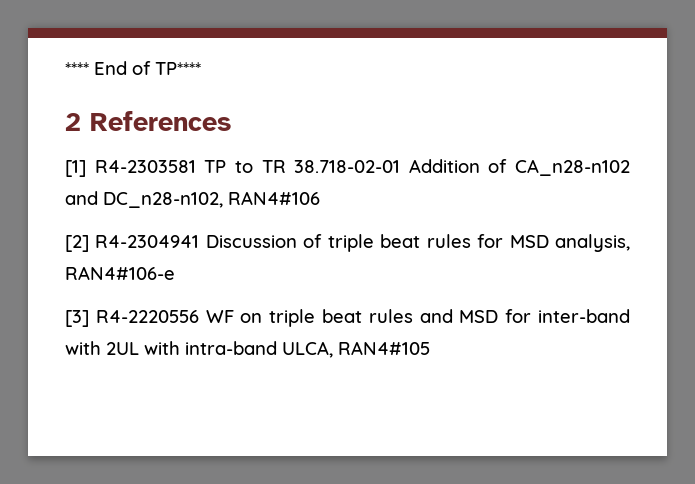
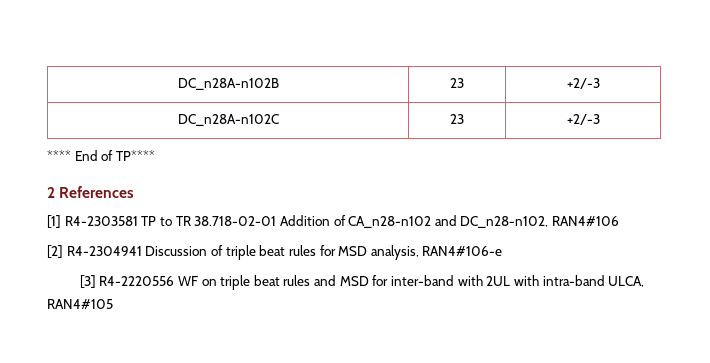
+ DC_n28A-n102B | 23 | +2/-3
+ DC_n28A-n102C | 23 | +2/-3

